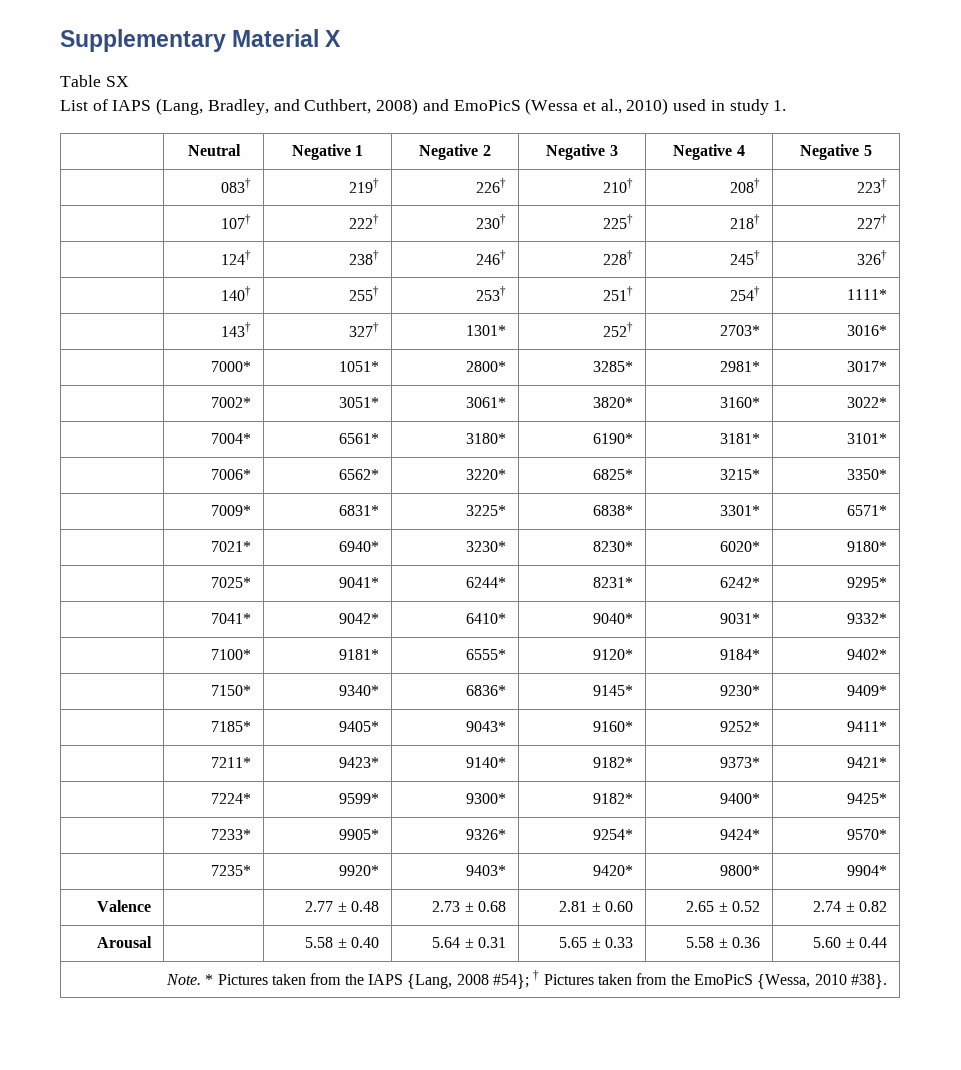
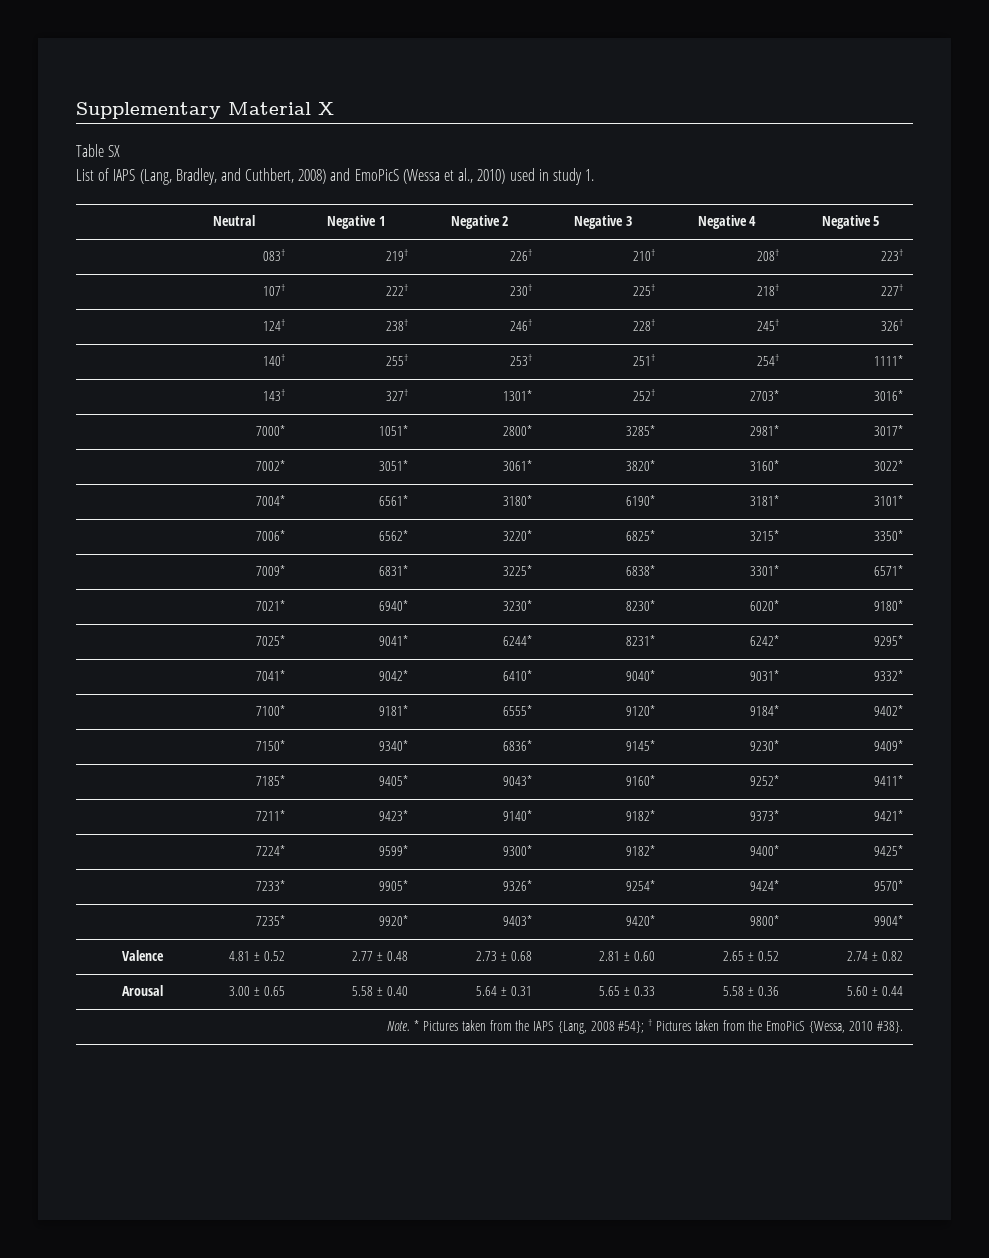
- Valence | | 2.77 ± 0.48 | 2.73 ± 0.68 | 2.81 ± 0.60 | 2.65 ± 0.52 | 2.74 ± 0.82
+ Valence | 4.81 ± 0.52 | 2.77 ± 0.48 | 2.73 ± 0.68 | 2.81 ± 0.60 | 2.65 ± 0.52 | 2.74 ± 0.82
- Arousal | | 5.58 ± 0.40 | 5.64 ± 0.31 | 5.65 ± 0.33 | 5.58 ± 0.36 | 5.60 ± 0.44
+ Arousal | 3.00 ± 0.65 | 5.58 ± 0.40 | 5.64 ± 0.31 | 5.65 ± 0.33 | 5.58 ± 0.36 | 5.60 ± 0.44

